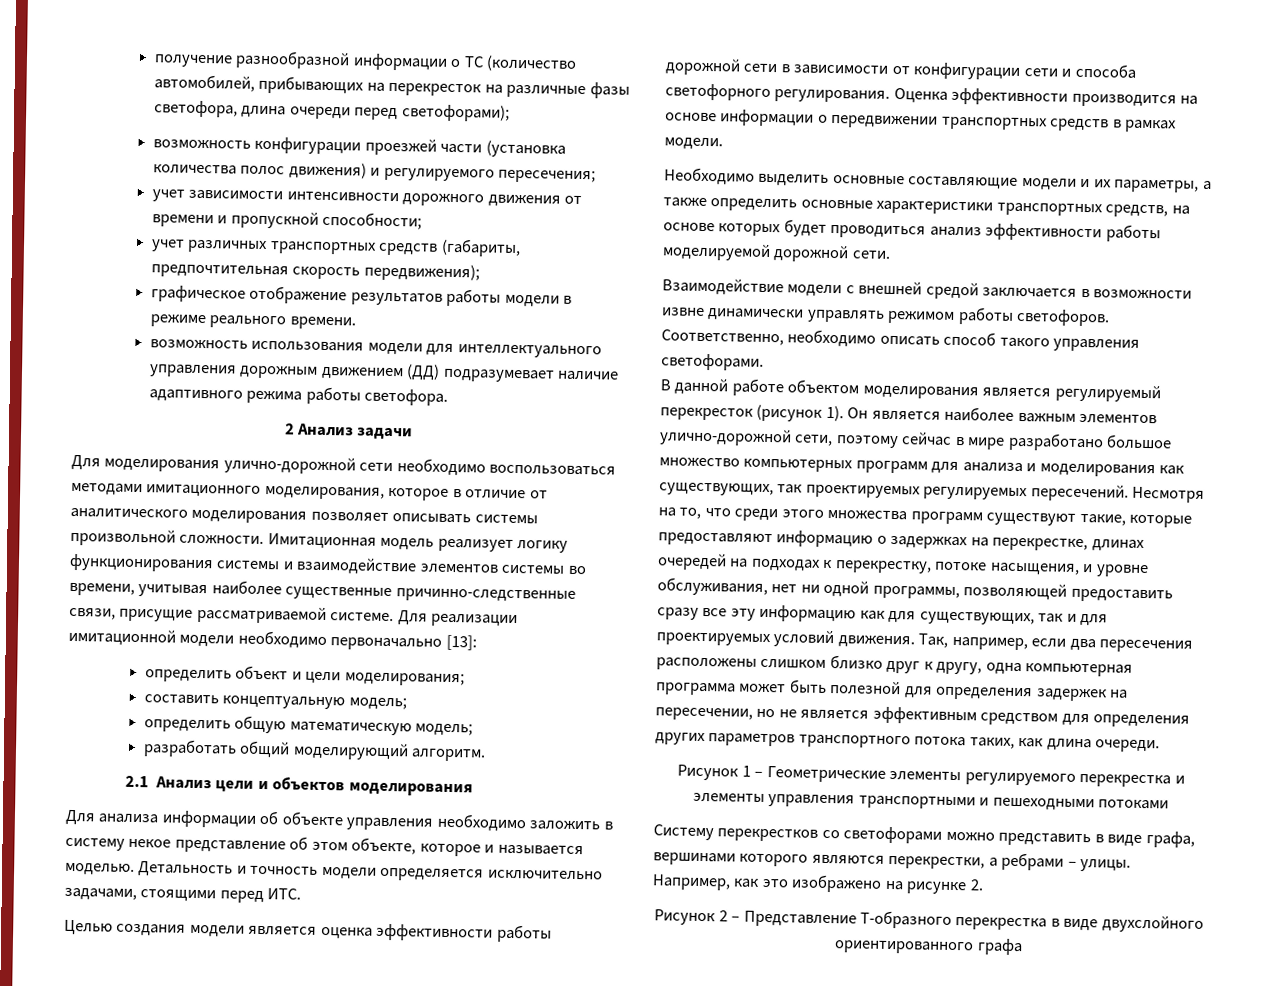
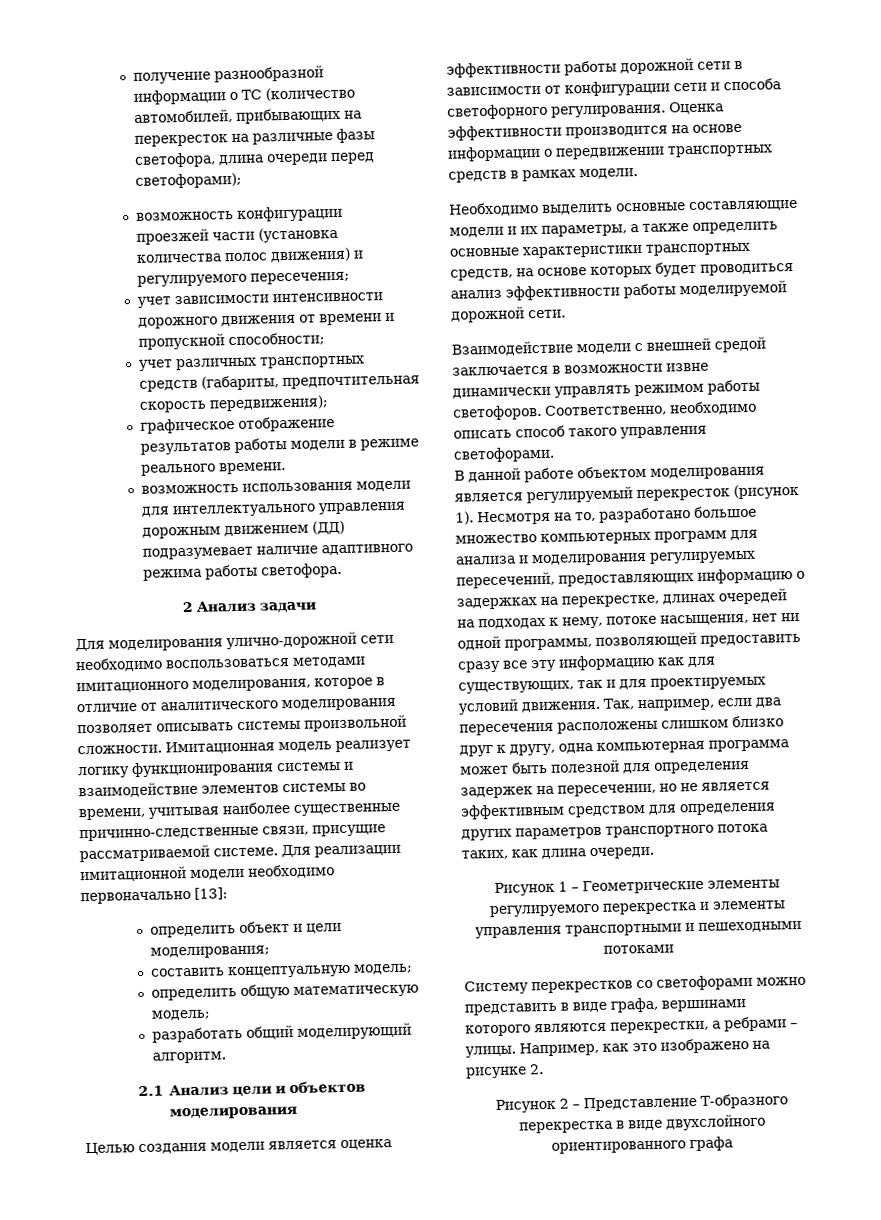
- Для анализа информации об объекте управления необходимо заложить в систему некое представление об этом объекте, которое и называется моделью. Детальность и точность модели определяется исключительно задачами, стоящими перед ИТС.
- Он является наиболее важным элементов улично-дорожной сети, поэтому сейчас в мире разработано большое множество компьютерных программ для анализа и моделирования как существующих, так проектируемых регулируемых пересечений. Несмотря на то, что среди этого множества программ существуют такие, которые предоставляют информацию о задержках на перекрестке, длинах очередей на подходах к перекрестку, потоке насыщения, и уровне обслуживания, нет ни одной программы, позволяющей предоставить сразу все эту информацию как для существующих, так и для проектируемых условий движения.
+ Несмотря на то, разработано большое множество компьютерных программ для анализа и моделирования регулируемых пересечений, предоставляющих информацию о задержках на перекрестке, длинах очередей на подходах к нему, потоке насыщения, нет ни одной программы, позволяющей предоставить сразу все эту информацию как для существующих, так и для проектируемых условий движения.

